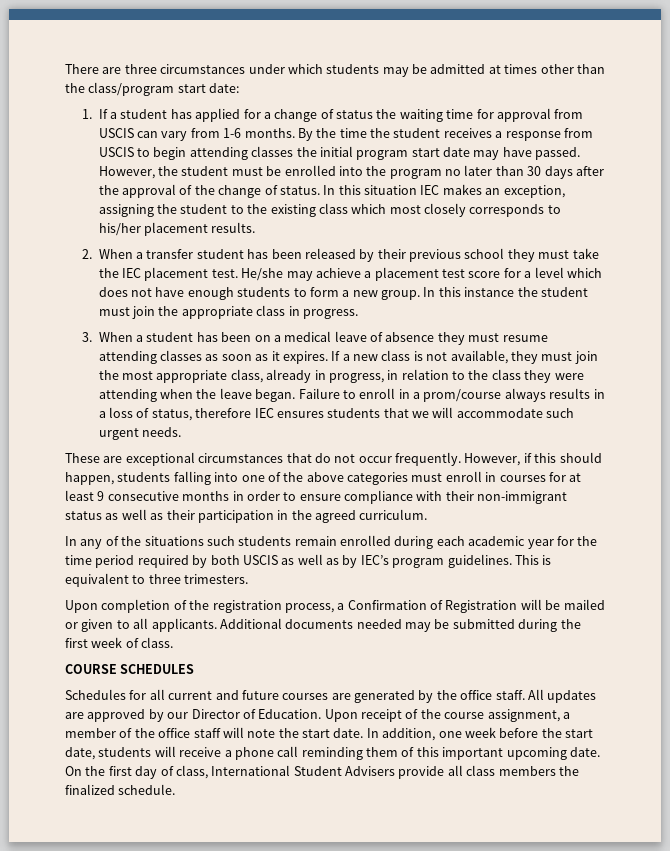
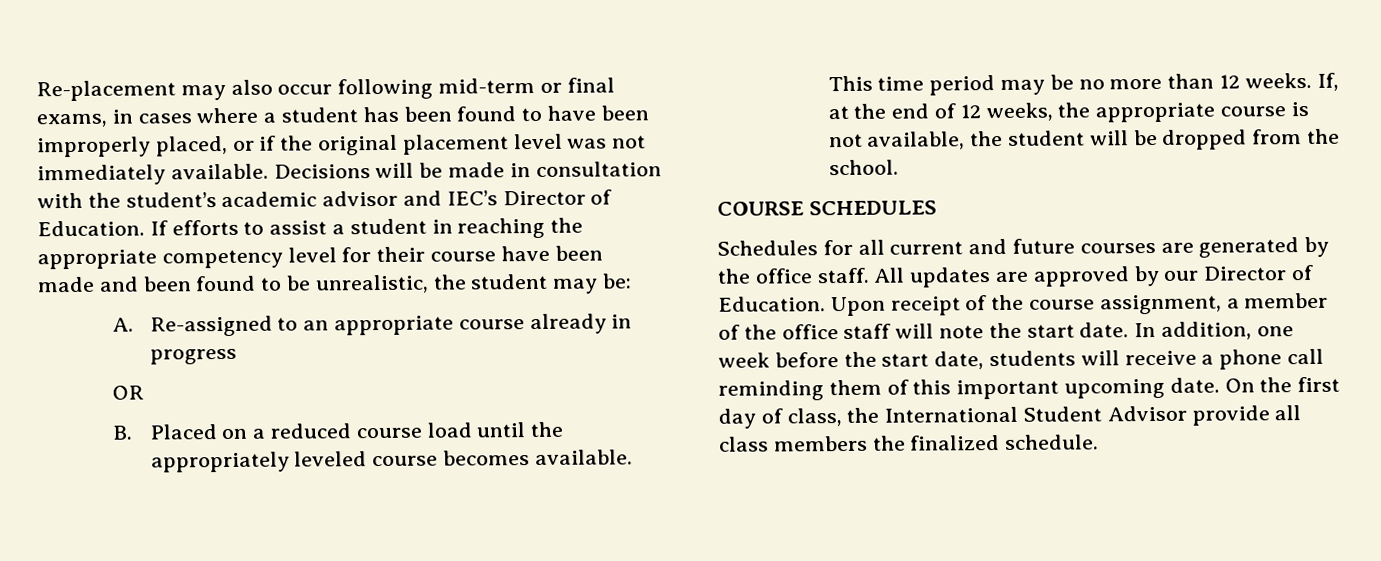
- There are three circumstances under which students may be admitted at times other than the class/program start date:
- 1. If a student has applied for a change of status the waiting time for approval from USCIS can vary from 1-6 months. By the time the student receives a response from USCIS to begin attending classes the initial program start date may have passed. However, the student must be enrolled into the program no later than 30 days after the approval of the change of status. In this situation IEC makes an exception, assigning the student to the existing class which most closely corresponds to his/her placement results.
- 2. When a transfer student has been released by their previous school they must take the IEC placement test. He/she may achieve a placement test score for a level which does not have enough students to form a new group. In this instance the student must join the appropriate class in progress.
- 3. When a student has been on a medical leave of absence they must resume attending classes as soon as it expires. If a new class is not available, they must join the most appropriate class, already in progress, in relation to the class they were attending when the leave began. Failure to enroll in a prom/course always results in a loss of status, therefore IEC ensures students that we will accommodate such urgent needs.
- These are exceptional circumstances that do not occur frequently. However, if this should happen, students falling into one of the above categories must enroll in courses for at least 9 consecutive months in order to ensure compliance with their non-immigrant status as well as their participation in the agreed curriculum.
- In any of the situations such students remain enrolled during each academic year for the time period required by both USCIS as well as by IEC’s program guidelines. This is equivalent to three trimesters.
- Upon completion of the registration process, a Confirmation of Registration will be mailed or given to all applicants. Additional documents needed may be submitted during the first week of class.
+ Re-placement may also occur following mid-term or final exams, in cases where a student has been found to have been improperly placed, or if the original placement level was not immediately available. Decisions will be made in consultation with the student’s academic advisor and IEC’s Director of Education. If efforts to assist a student in reaching the appropriate competency level for their course have been made and been found to be unrealistic, the student may be:
+ A. Re-assigned to an appropriate course already in progress
+ OR
+ B. Placed on a reduced course load until the appropriately leveled course becomes available. This time period may be no more than 12 weeks. If, at the end of 12 weeks, the appropriate course is not available, the student will be dropped from the school.
- On the first day of class, International Student Advisers provide all class members the finalized schedule.
+ On the first day of class, the International Student Advisor provide all class members the finalized schedule.

